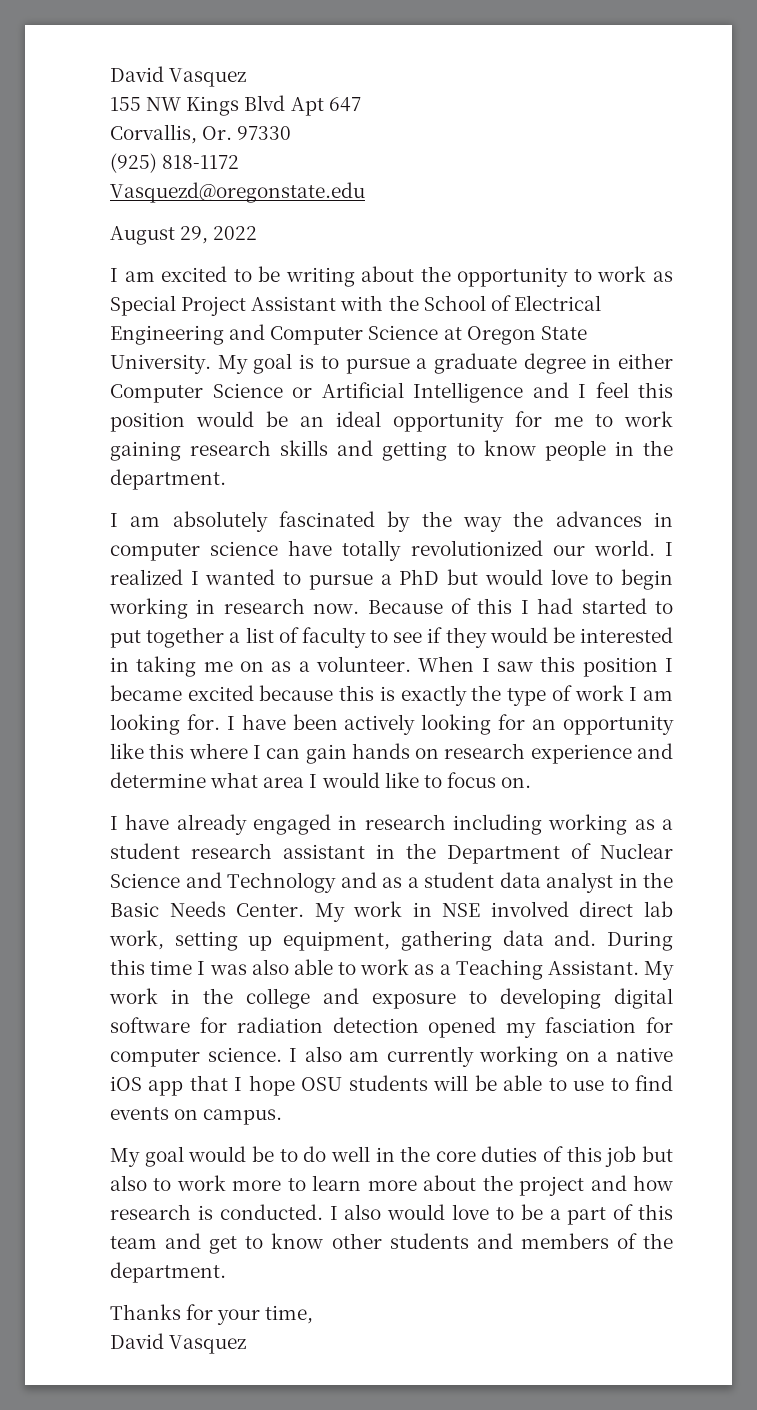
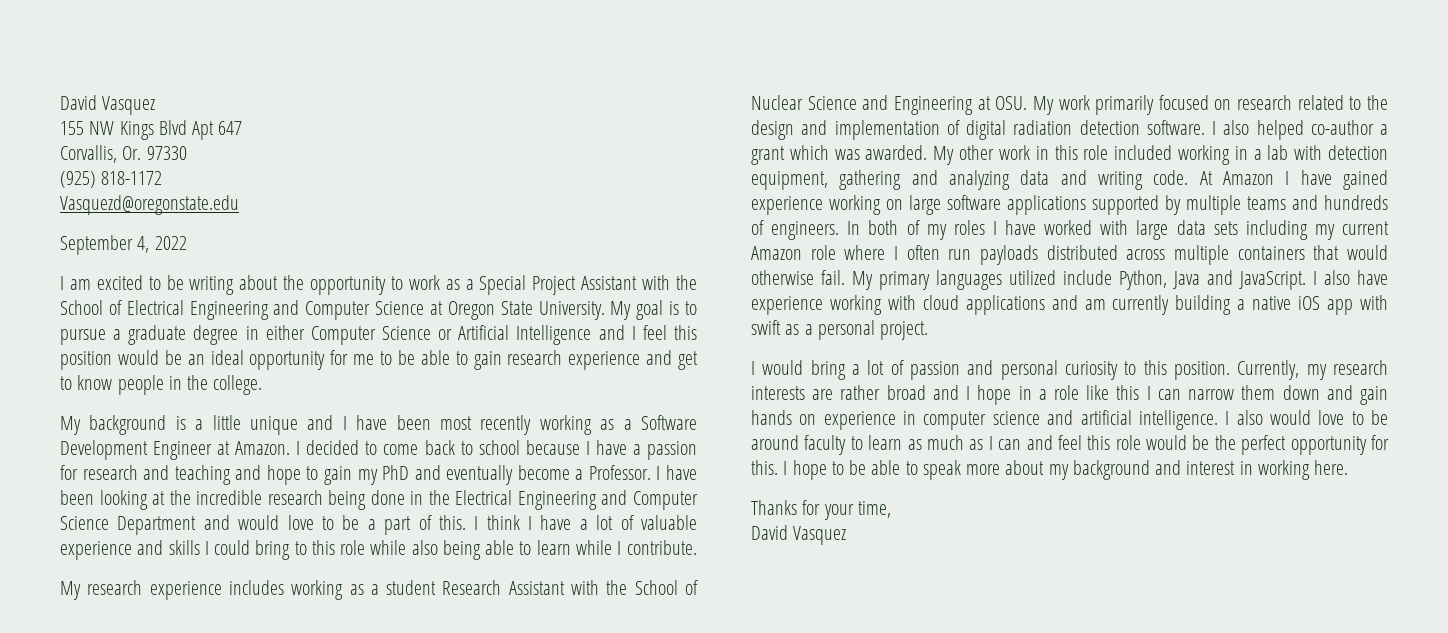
- August 29, 2022
+ September 4, 2022
- I am excited to be writing about the opportunity to work as Special Project Assistant with the School of Electrical Engineering and Computer Science at Oregon State University.
+ I am excited to be writing about the opportunity to work as a Special Project Assistant with the School of Electrical Engineering and Computer Science at Oregon State University.
- My goal is to pursue a graduate degree in either Computer Science or Artificial Intelligence and I feel this position would be an ideal opportunity for me to work gaining research skills and getting to know people in the department.
- I am absolutely fascinated by the way the advances in computer science have totally revolutionized our world. I realized I wanted to pursue a PhD but would love to begin working in research now. Because of this I had started to put together a list of faculty to see if they would be interested in taking me on as a volunteer. When I saw this position I became excited because this is exactly the type of work I am looking for. I have been actively looking for an opportunity like this where I can gain hands on research experience and determine what area I would like to focus on.
- I have already engaged in research including working as a student research assistant in the Department of Nuclear Science and Technology and as a student data analyst in the Basic Needs Center. My work in NSE involved direct lab work, setting up equipment, gathering data and. During this time I was also able to work as a Teaching Assistant. My work in the college and exposure to developing digital software for radiation detection opened my fasciation for computer science. I also am currently working on a native iOS app that I hope OSU students will be able to use to find events on campus.
- My goal would be to do well in the core duties of this job but also to work more to learn more about the project and how research is conducted. I also would love to be a part of this team and get to know other students and members of the department.
+ My goal is to pursue a graduate degree in either Computer Science or Artificial Intelligence and I feel this position would be an ideal opportunity for me to be able to gain research experience and get to know people in the college.
+ My background is a little unique and I have been most recently working as a Software Development Engineer at Amazon. I decided to come back to school because I have a passion for research and teaching and hope to gain my PhD and eventually become a Professor. I have been looking at the incredible research being done in the Electrical Engineering and Computer Science Department and would love to be a part of this. I think I have a lot of valuable experience and skills I could bring to this role while also being able to learn while I contribute.
+ My research experience includes working as a student Research Assistant with the School of Nuclear Science and Engineering at OSU. My work primarily focused on research related to the design and implementation of digital radiation detection software. I also helped co-author a grant which was awarded. My other work in this role included working in a lab with detection equipment, gathering and analyzing data and writing code. At Amazon I have gained experience working on large software applications supported by multiple teams and hundreds of engineers. In both of my roles I have worked with large data sets including my current Amazon role where I often run payloads distributed across multiple containers that would otherwise fail. My primary languages utilized include Python, Java and JavaScript. I also have experience working with cloud applications and am currently building a native iOS app with swift as a personal project.
+ I would bring a lot of passion and personal curiosity to this position. Currently, my research interests are rather broad and I hope in a role like this I can narrow them down and gain hands on experience in computer science and artificial intelligence. I also would love to be around faculty to learn as much as I can and feel this role would be the perfect opportunity for this. I hope to be able to speak more about my background and interest in working here.

